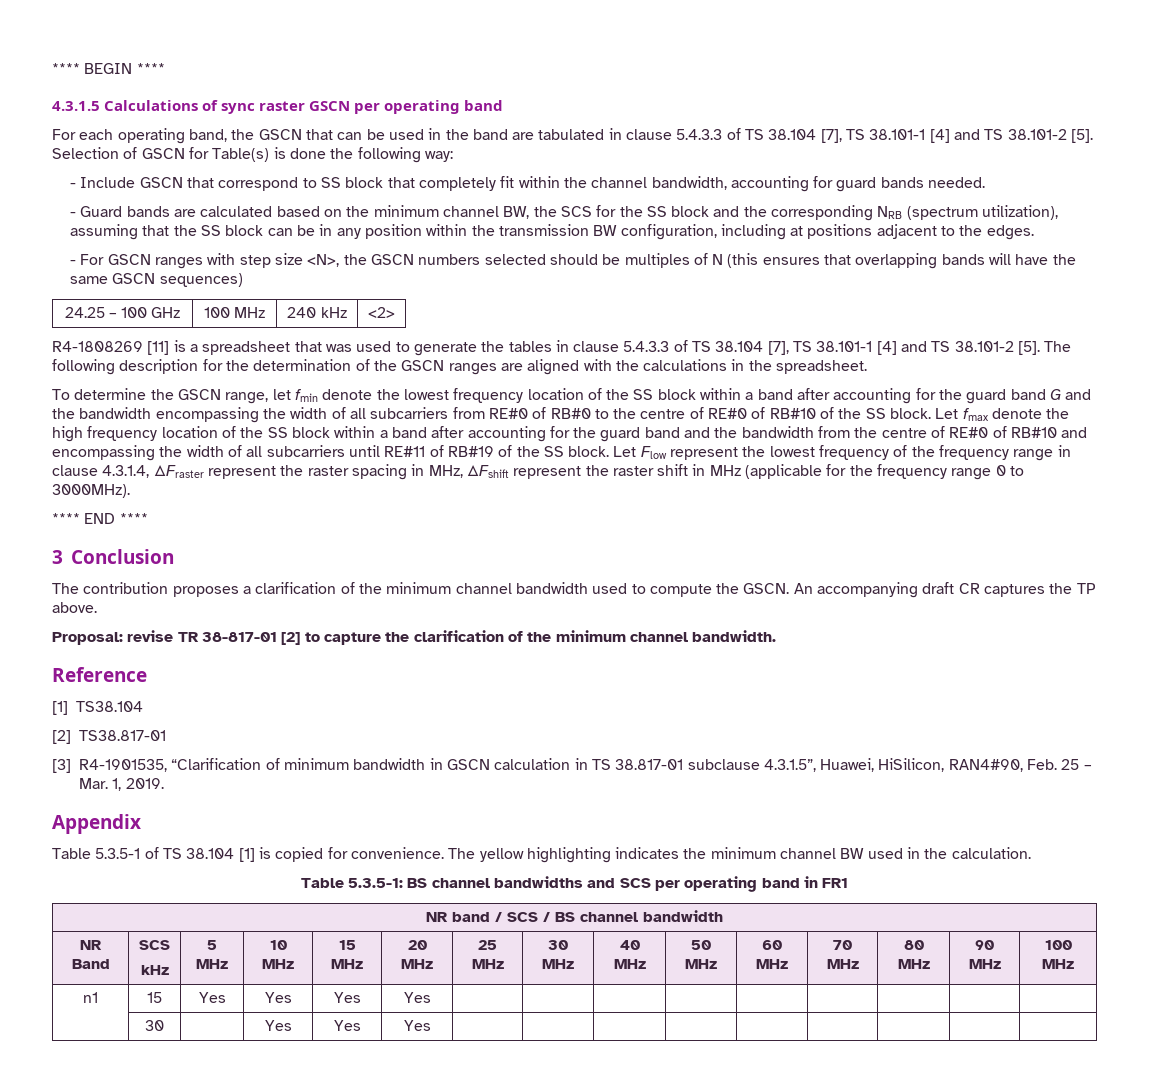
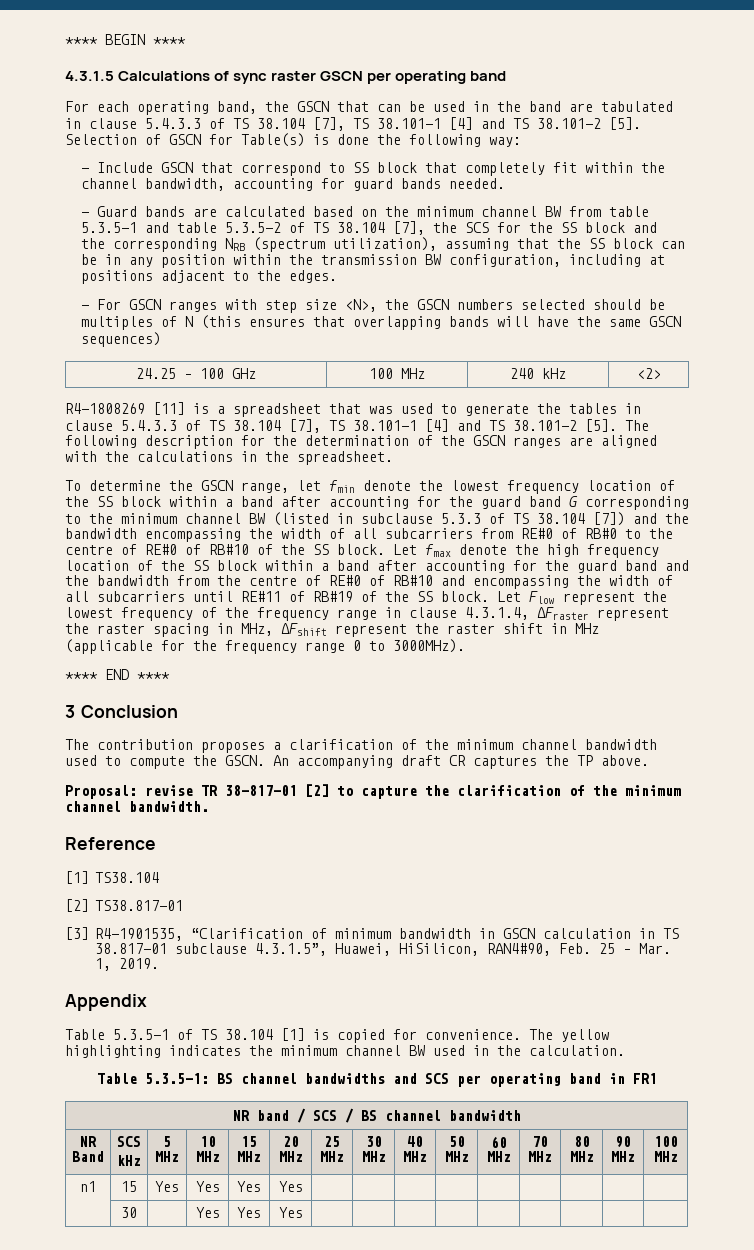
- - Guard bands are calculated based on the minimum channel BW, the SCS for the SS block and the corresponding NRB (spectrum utilization), assuming that the SS block can be in any position within the transmission BW configuration, including at positions adjacent to the edges.
+ - Guard bands are calculated based on the minimum channel BW from table 5.3.5-1 and table 5.3.5-2 of TS 38.104 [7], the SCS for the SS block and the corresponding NRB (spectrum utilization), assuming that the SS block can be in any position within the transmission BW configuration, including at positions adjacent to the edges.
- To determine the GSCN range, let fmin denote the lowest frequency location of the SS block within a band after accounting for the guard band G and the bandwidth encompassing the width of all subcarriers from RE#0 of RB#0 to the centre of RE#0 of RB#10 of the SS block.
+ To determine the GSCN range, let fmin denote the lowest frequency location of the SS block within a band after accounting for the guard band G corresponding to the minimum channel BW (listed in subclause 5.3.3 of TS 38.104 [7]) and the bandwidth encompassing the width of all subcarriers from RE#0 of RB#0 to the centre of RE#0 of RB#10 of the SS block.

